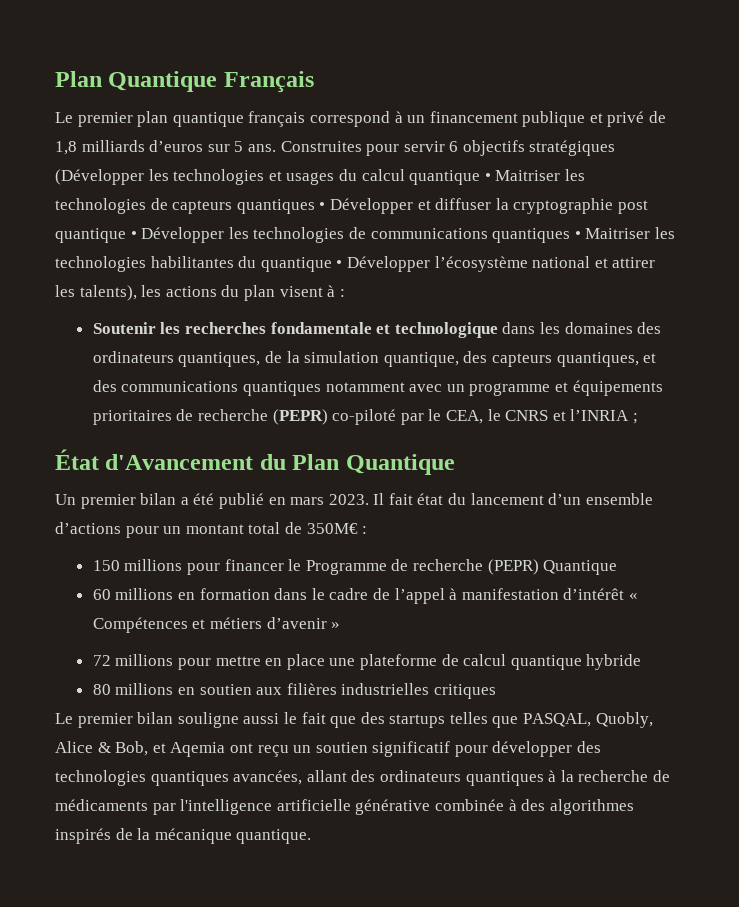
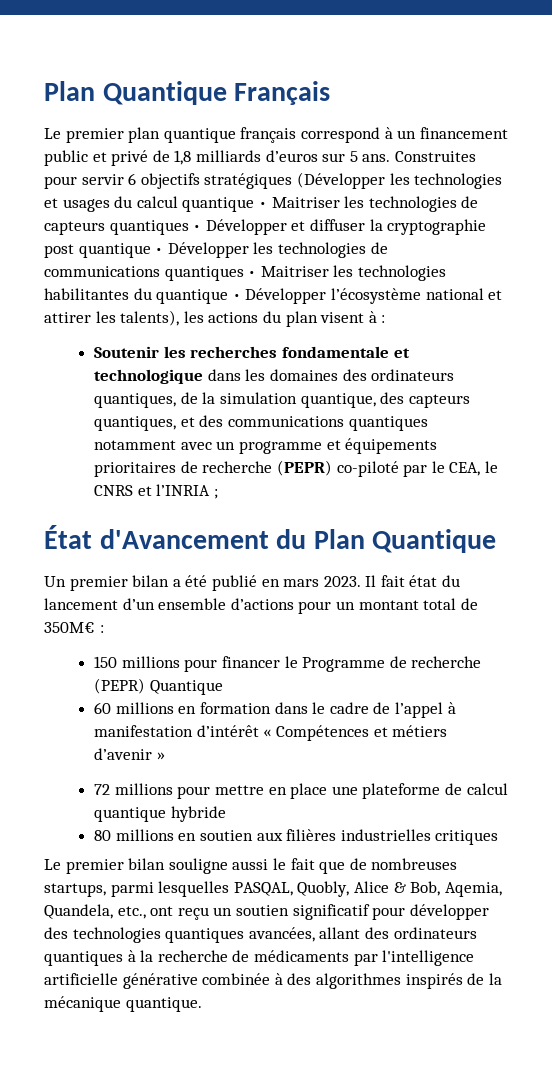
- Le premier plan quantique français correspond à un financement publique et privé de 1,8 milliards d’euros sur 5 ans.
+ Le premier plan quantique français correspond à un financement public et privé de 1,8 milliards d’euros sur 5 ans.
- Le premier bilan souligne aussi le fait que des startups telles que PASQAL, Quobly, Alice & Bob, et Aqemia ont reçu un soutien significatif pour développer des technologies quantiques avancées, allant des ordinateurs quantiques à la recherche de médicaments par l'intelligence artificielle générative combinée à des algorithmes inspirés de la mécanique quantique.
+ Le premier bilan souligne aussi le fait que de nombreuses startups, parmi lesquelles PASQAL, Quobly, Alice & Bob, Aqemia, Quandela, etc., ont reçu un soutien significatif pour développer des technologies quantiques avancées, allant des ordinateurs quantiques à la recherche de médicaments par l'intelligence artificielle générative combinée à des algorithmes inspirés de la mécanique quantique.

